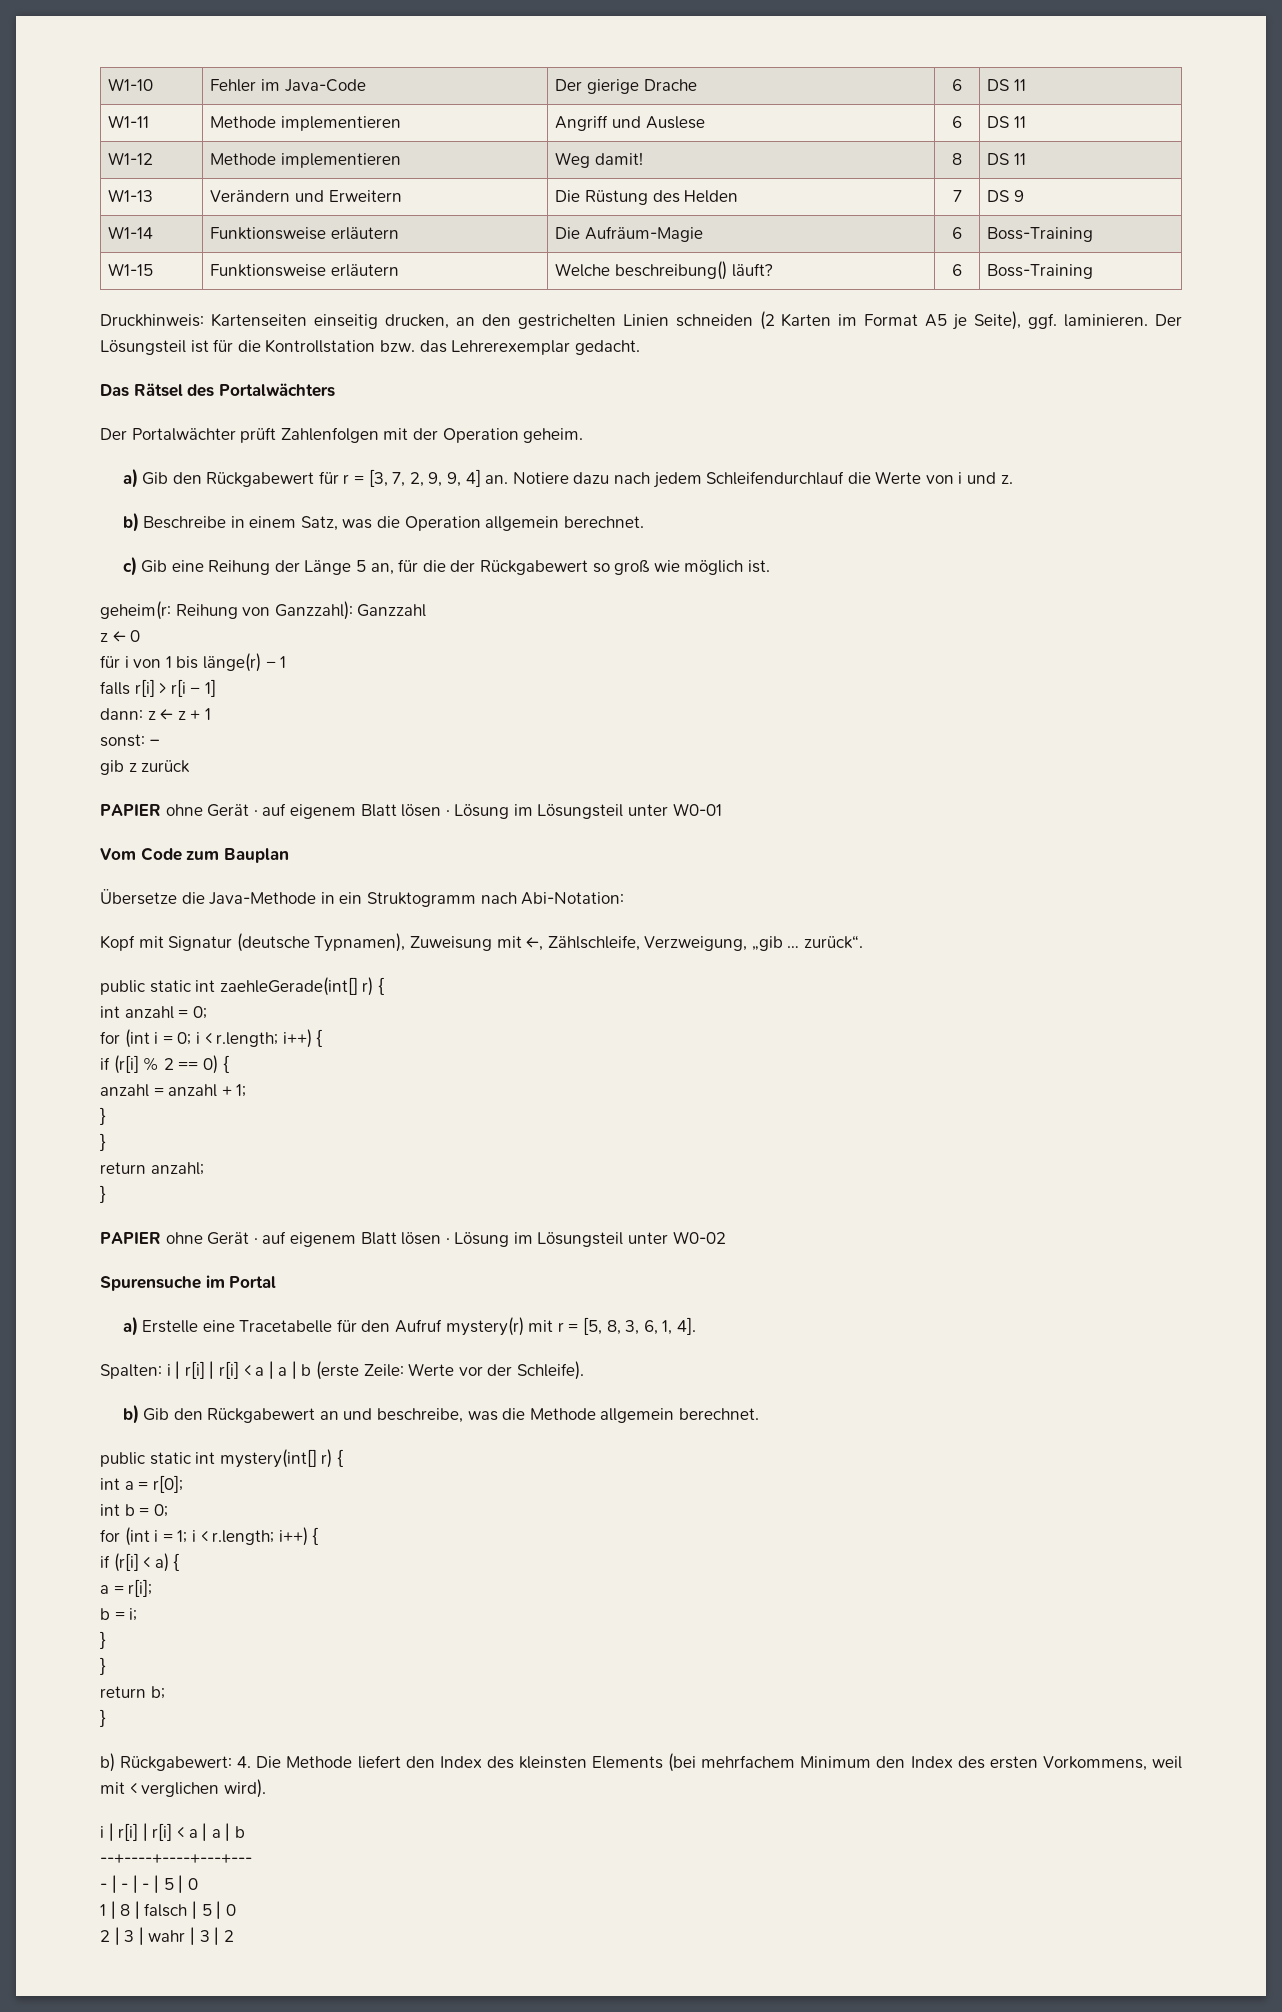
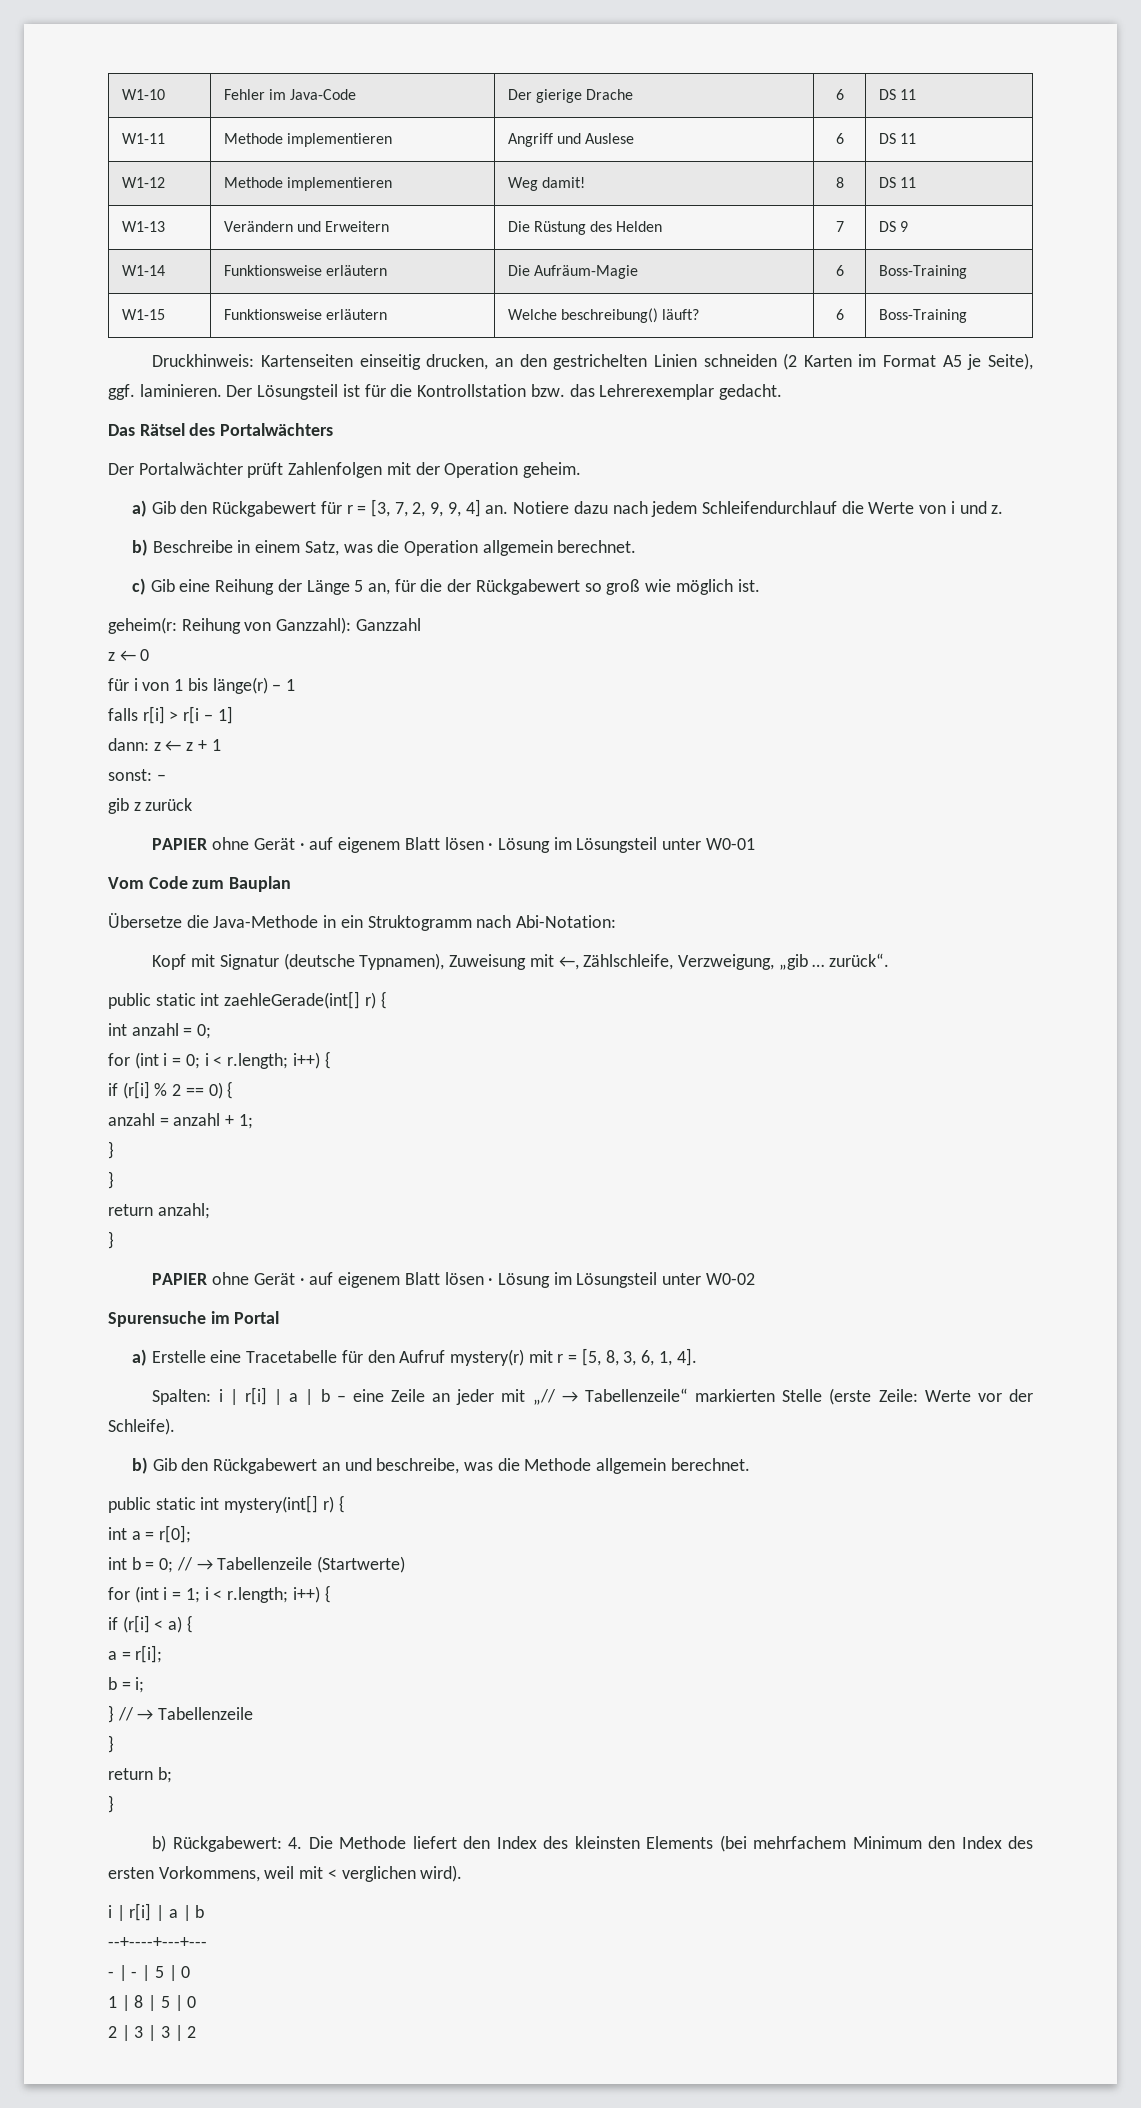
- Spalten: i | r[i] | r[i] < a | a | b (erste Zeile: Werte vor der Schleife).
+ Spalten: i | r[i] | a | b – eine Zeile an jeder mit „// → Tabellenzeile“ markierten Stelle (erste Zeile: Werte vor der Schleife).
- int b = 0;
+ int b = 0; // → Tabellenzeile (Startwerte)
  b = i;
- }
+ } // → Tabellenzeile
  b) Rückgabewert: 4. Die Methode liefert den Index des kleinsten Elements (bei mehrfachem Minimum den Index des ersten Vorkommens, weil mit < verglichen wird).
- i | r[i] | r[i] < a | a | b
+ i | r[i] | a | b
- --+----+----+---+---
- - | - | - | 5 | 0
+ --+----+---+---
+ - | - | 5 | 0
- 1 | 8 | falsch | 5 | 0
+ 1 | 8 | 5 | 0
- 2 | 3 | wahr | 3 | 2
+ 2 | 3 | 3 | 2

